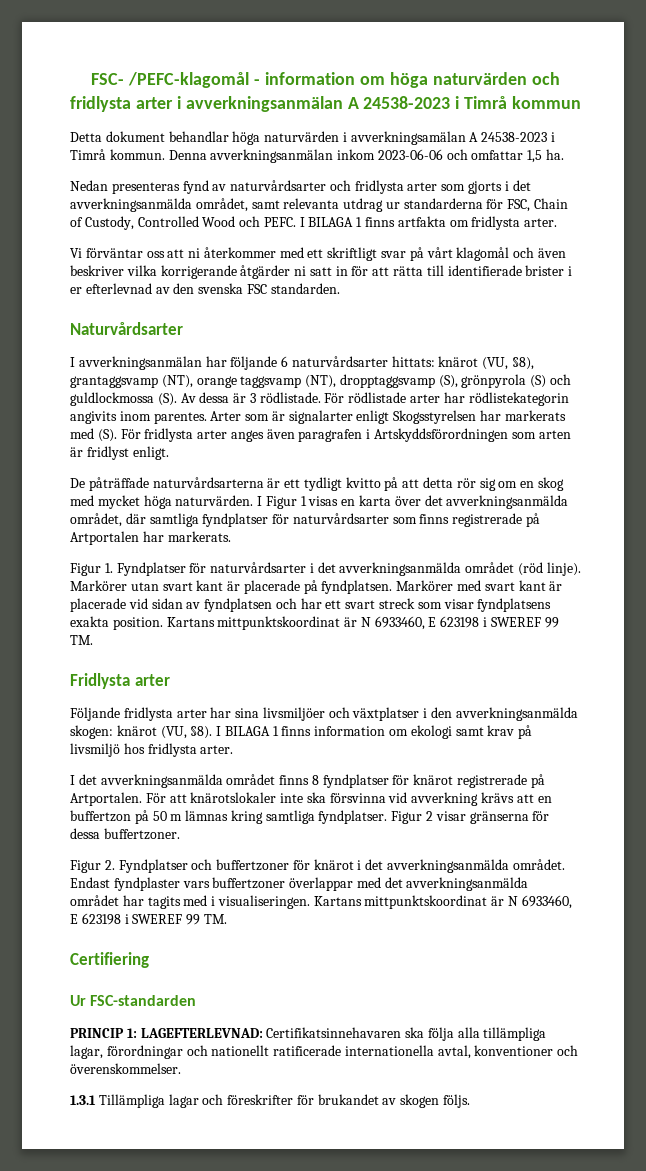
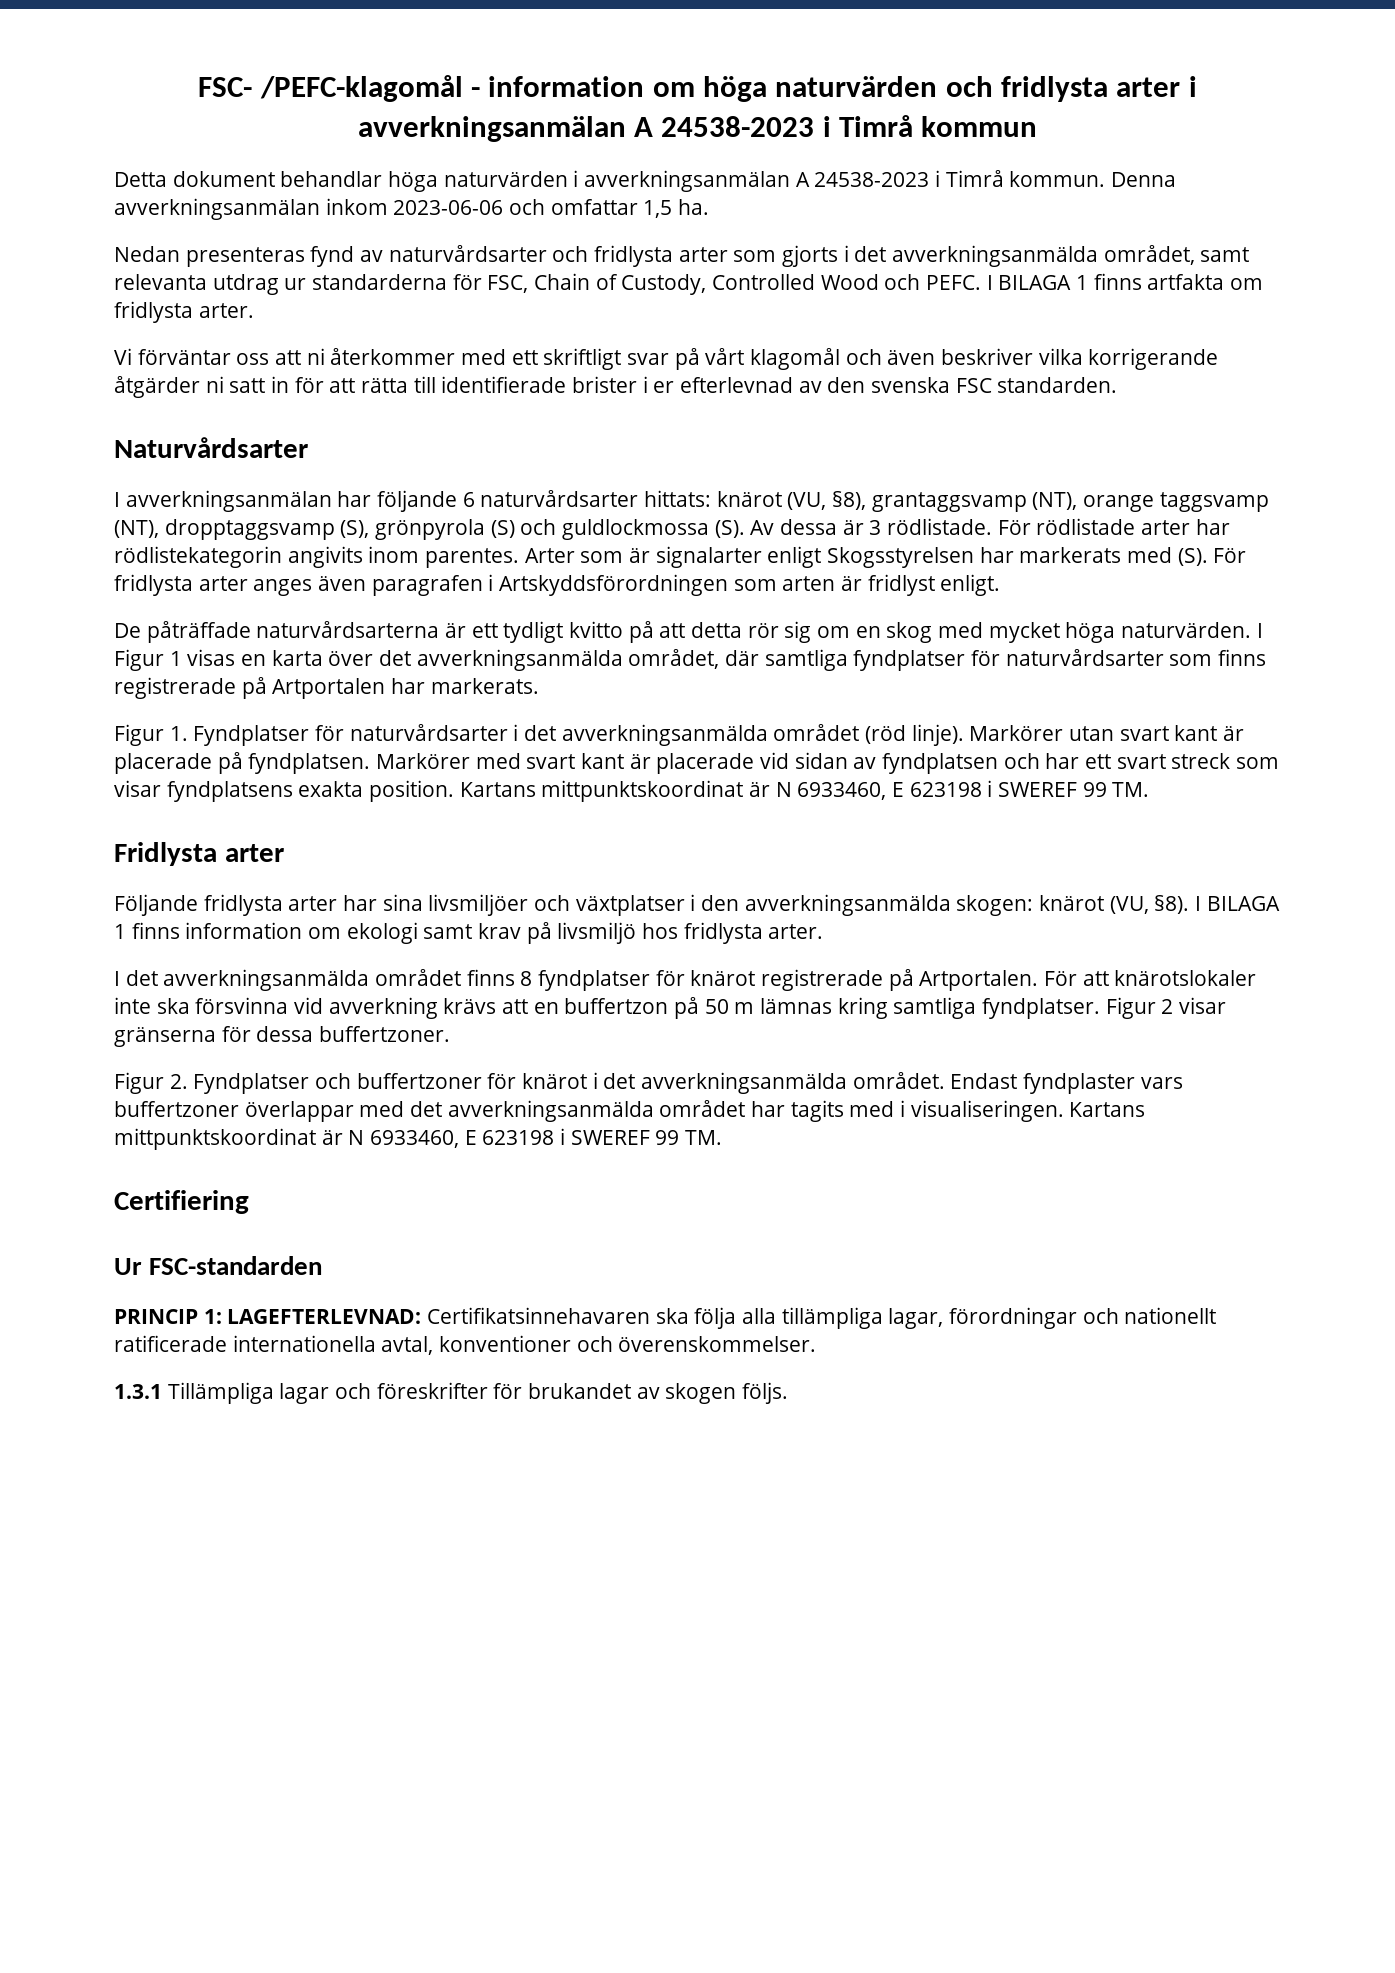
- Detta dokument behandlar höga naturvärden i avverkningsamälan A 24538-2023 i Timrå kommun.
+ Detta dokument behandlar höga naturvärden i avverkningsanmälan A 24538-2023 i Timrå kommun.

